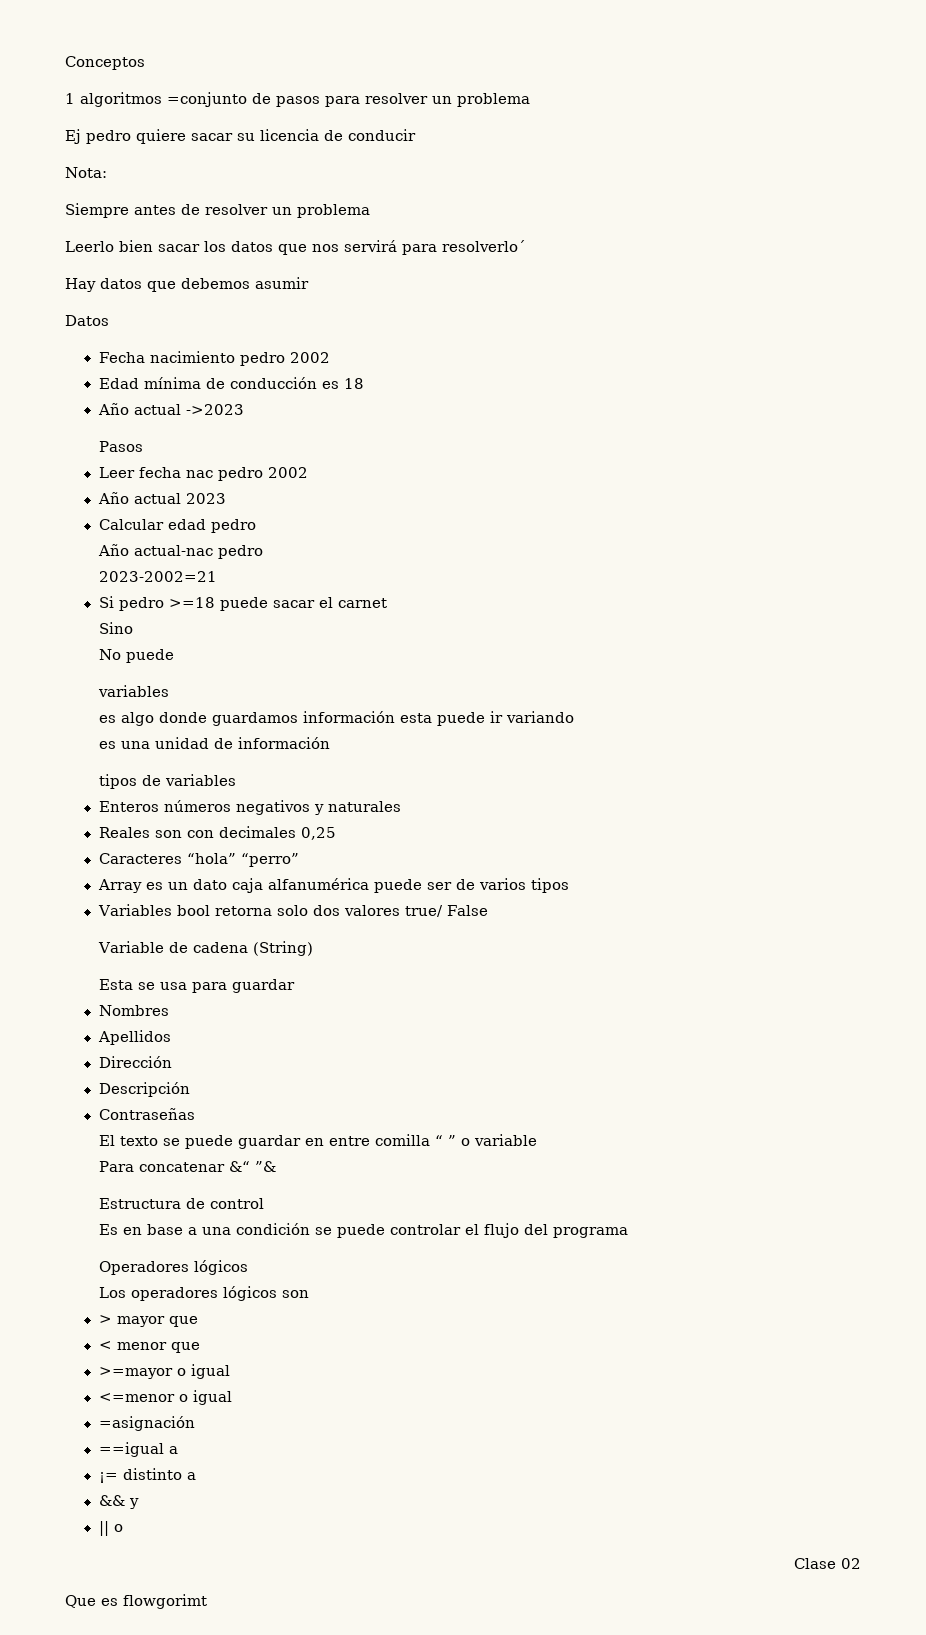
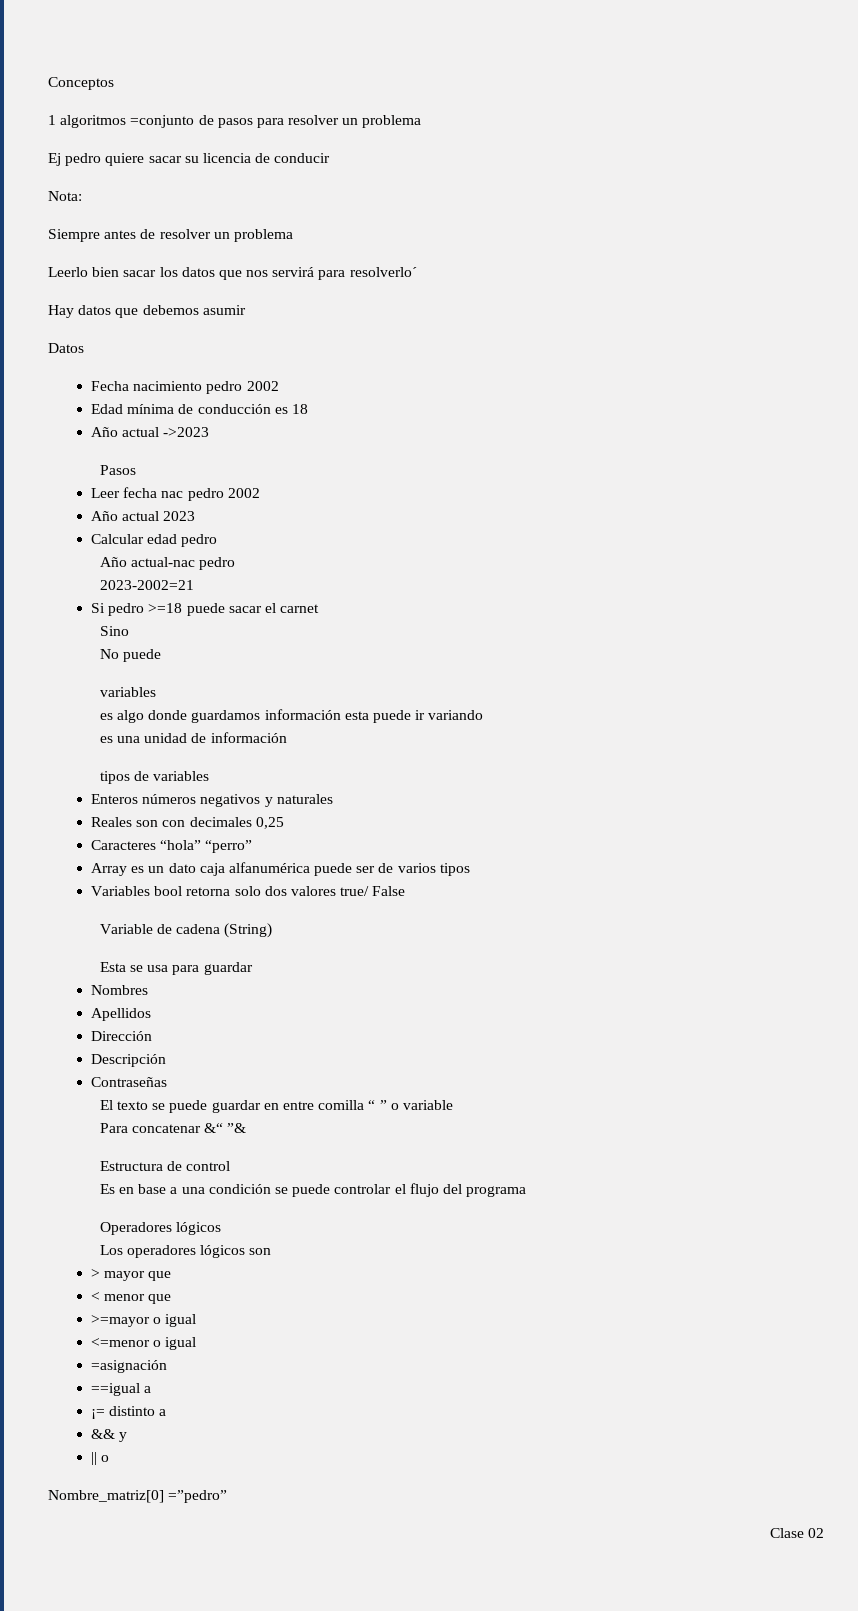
+ Nombre_matriz[0] =”pedro”
- Que es flowgorimt

